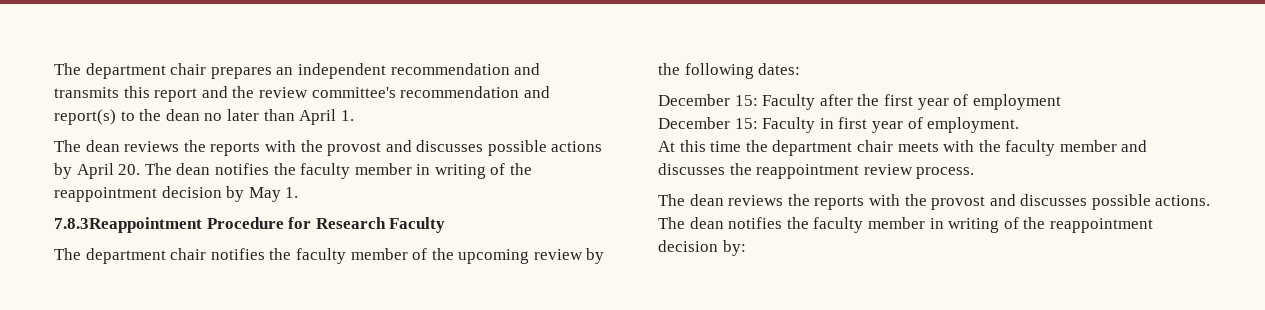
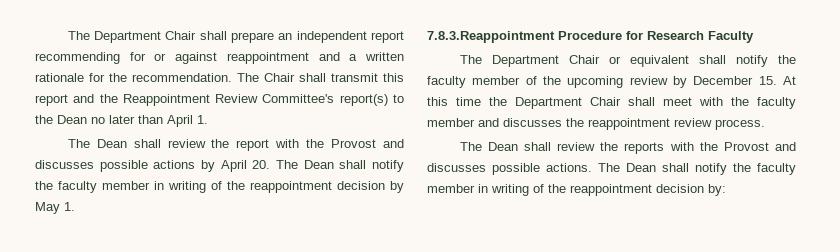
- The department chair prepares an independent recommendation and transmits this report and the review committee's recommendation and report(s) to the dean no later than April 1.
+ The Department Chair shall prepare an independent report recommending for or against reappointment and a written rationale for the recommendation. The Chair shall transmit this report and the Reappointment Review Committee's report(s) to the Dean no later than April 1.
- The dean reviews the reports with the provost and discusses possible actions by April 20. The dean notifies the faculty member in writing of the reappointment decision by May 1.
+ The Dean shall review the report with the Provost and discusses possible actions by April 20. The Dean shall notify the faculty member in writing of the reappointment decision by May 1.
- 7.8.3Reappointment Procedure for Research Faculty
+ 7.8.3.Reappointment Procedure for Research Faculty
- The department chair notifies the faculty member of the upcoming review by the following dates:
- December 15: Faculty after the first year of employment
- December 15: Faculty in first year of employment.
- At this time the department chair meets with the faculty member and discusses the reappointment review process.
+ The Department Chair or equivalent shall notify the faculty member of the upcoming review by December 15. At this time the Department Chair shall meet with the faculty member and discusses the reappointment review process.
- The dean reviews the reports with the provost and discusses possible actions.
+ The Dean shall review the reports with the Provost and discusses possible actions.
- The dean notifies the faculty member in writing of the reappointment decision by:
+ The Dean shall notify the faculty member in writing of the reappointment decision by:

